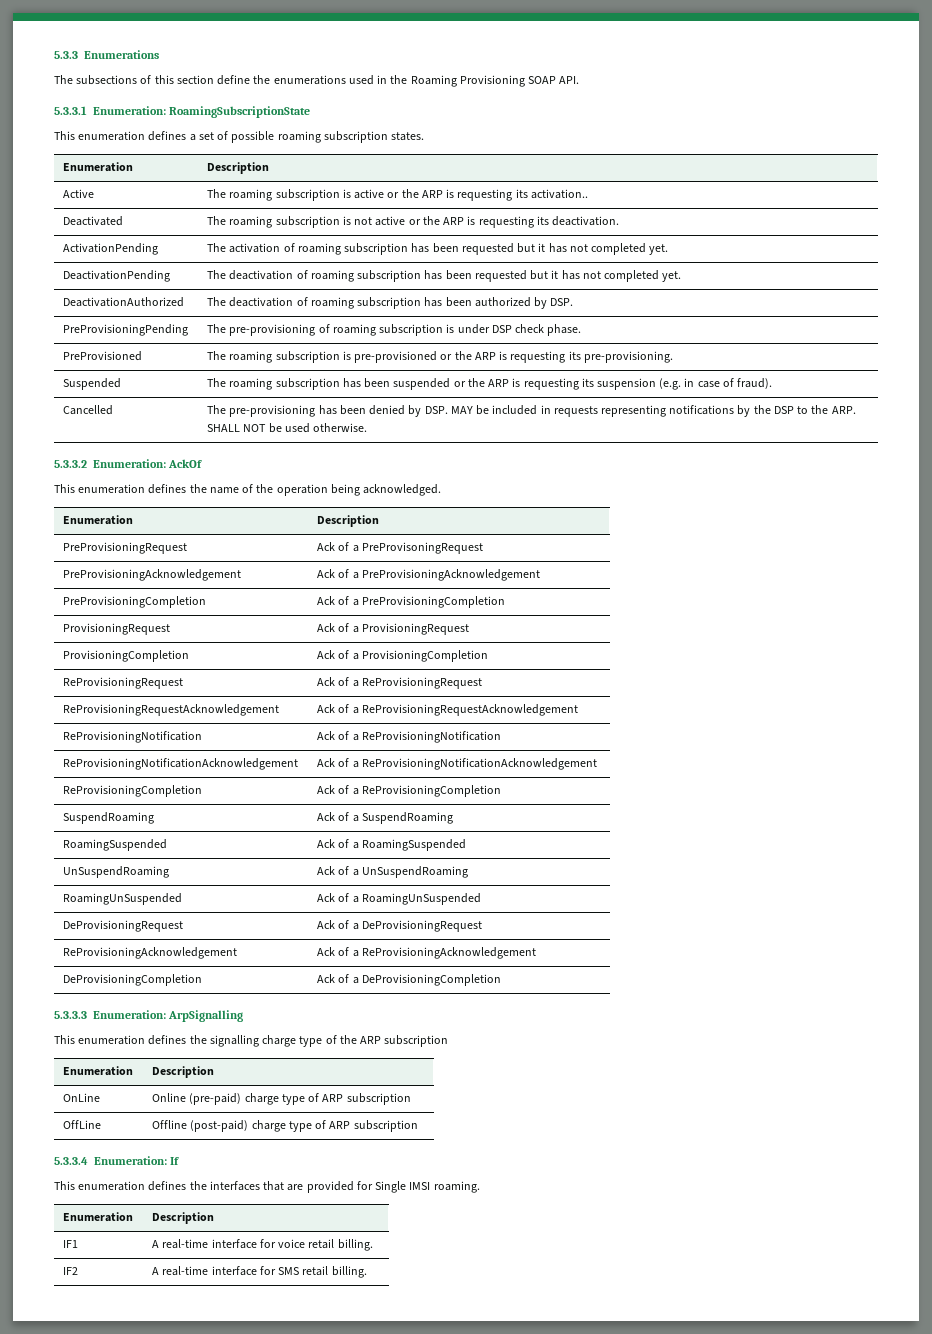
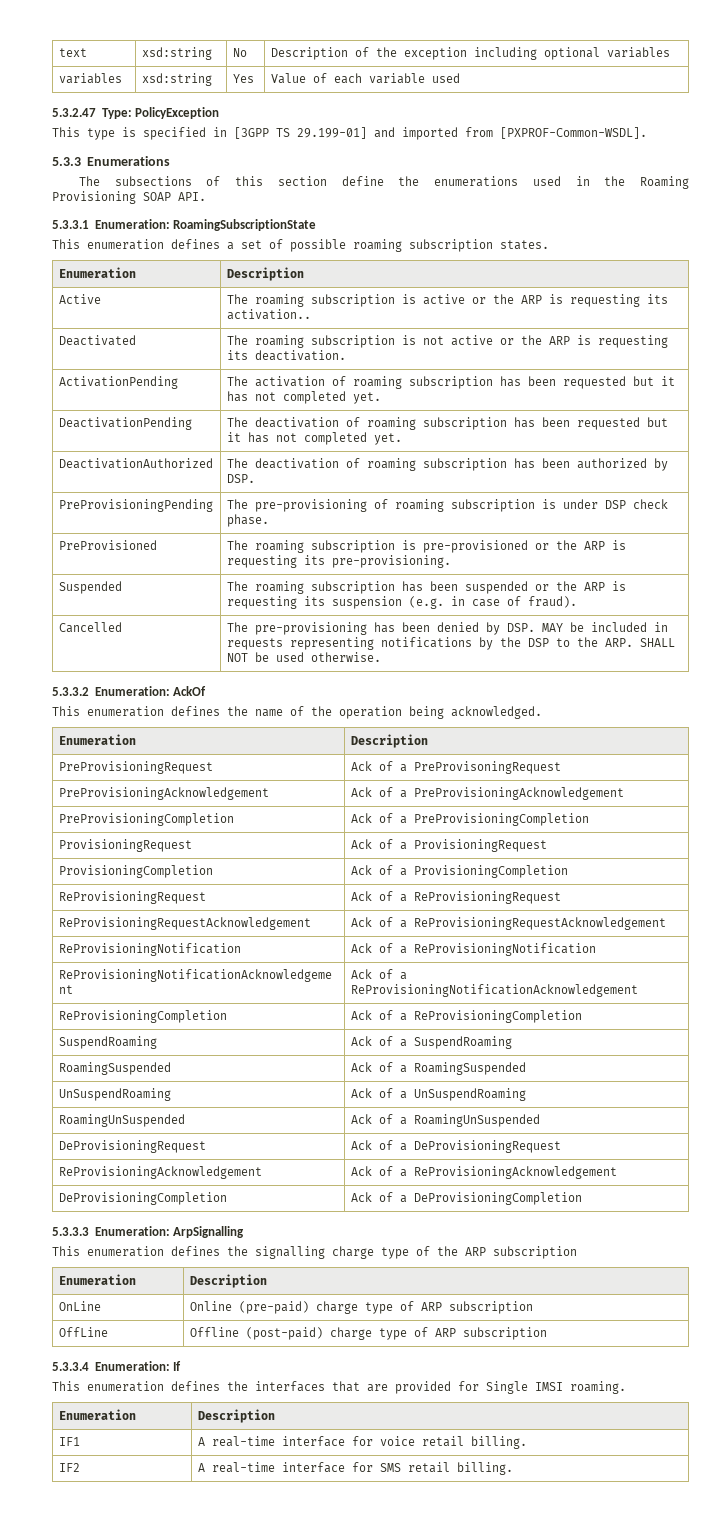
+ text | xsd:string | No | Description of the exception including optional variables
+ variables | xsd:string | Yes | Value of each variable used
+ 5.3.2.47 Type: PolicyException
+ This type is specified in [3GPP TS 29.199-01] and imported from [PXPROF-Common-WSDL].

